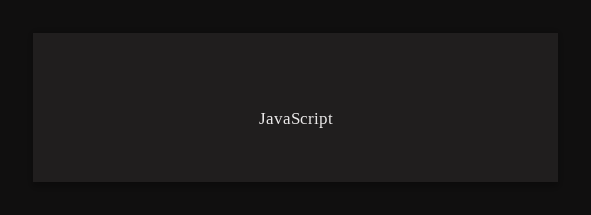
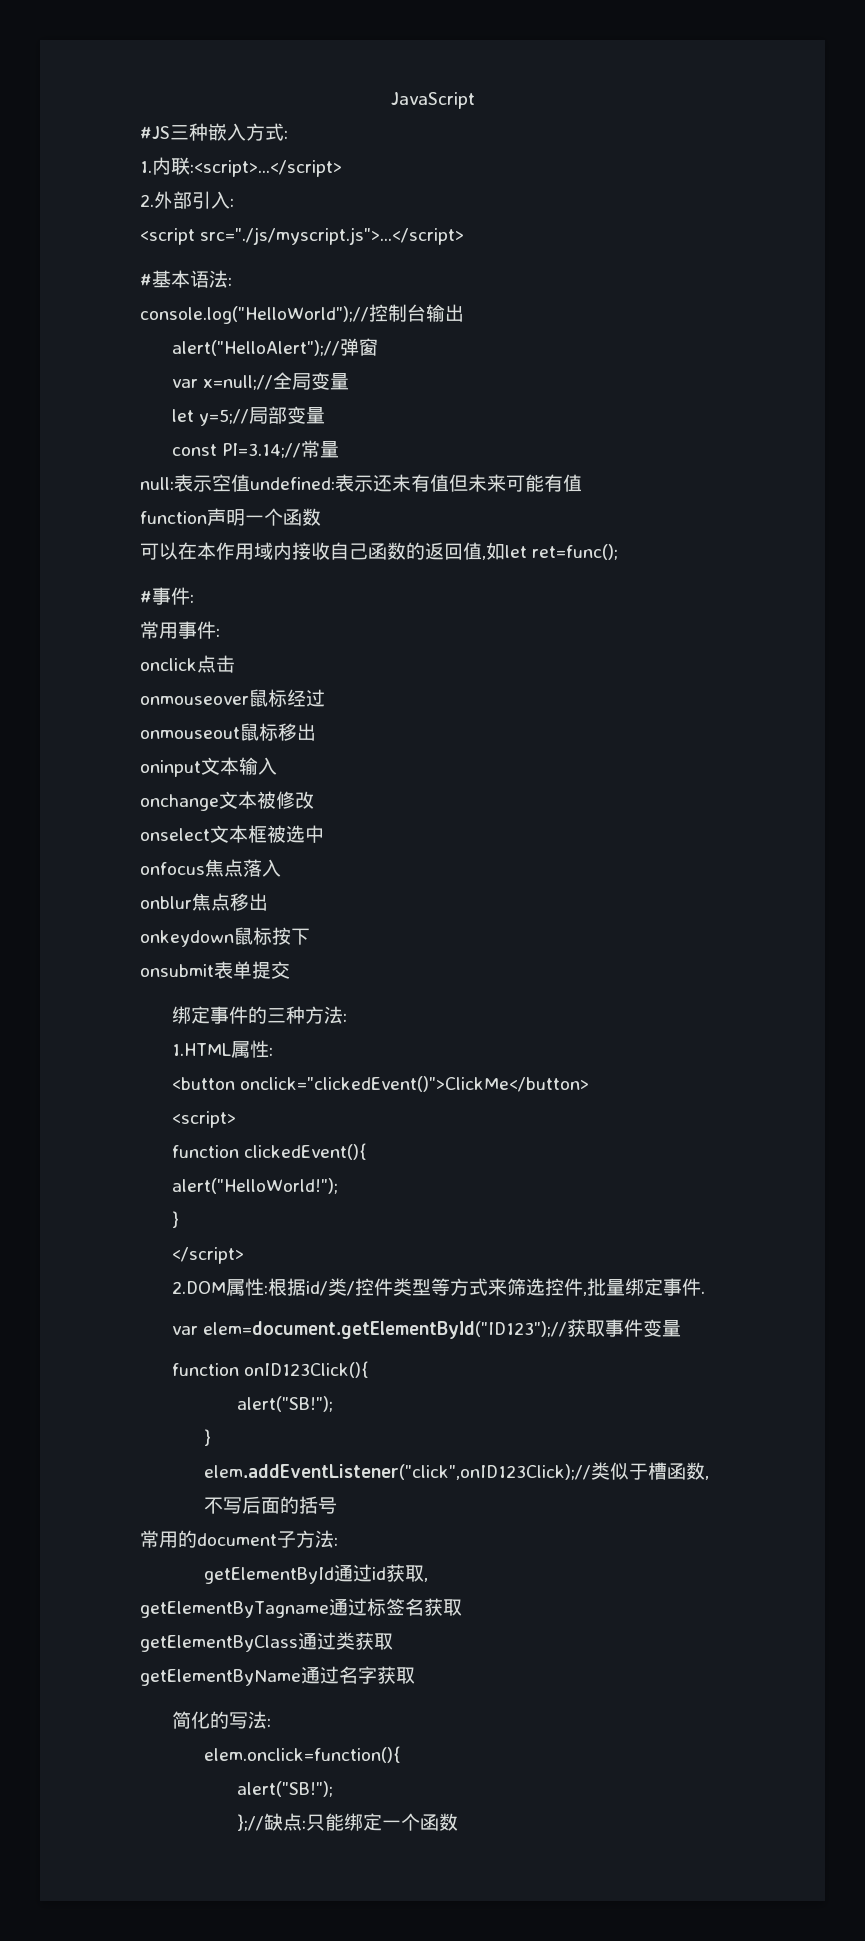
+ #JS三种嵌入方式:
+ 1.内联:<script>...</script>
+ 2.外部引入:
+ <script src="./js/myscript.js">...</script>
+ #基本语法:
+ console.log("HelloWorld");//控制台输出
+ alert("HelloAlert");//弹窗
+ var x=null;//全局变量
+ let y=5;//局部变量
+ const PI=3.14;//常量
+ null:表示空值undefined:表示还未有值但未来可能有值
+ function声明一个函数
+ 可以在本作用域内接收自己函数的返回值,如let ret=func();
+ #事件:
+ 常用事件:
+ onclick点击
+ onmouseover鼠标经过
+ onmouseout鼠标移出
+ oninput文本输入
+ onchange文本被修改
+ onselect文本框被选中
+ onfocus焦点落入
+ onblur焦点移出
+ onkeydown鼠标按下
+ onsubmit表单提交
+ 绑定事件的三种方法:
+ 1.HTML属性:
+ <button onclick="clickedEvent()">ClickMe</button>
+ <script>
+ function clickedEvent(){
+ alert("HelloWorld!");
+ }
+ </script>
+ 2.DOM属性:根据id/类/控件类型等方式来筛选控件,批量绑定事件.
+ var elem=document.getElementById("ID123");//获取事件变量
+ function onID123Click(){
+ alert("SB!");
+ }
+ elem.addEventListener("click",onID123Click);//类似于槽函数,不写后面的括号
+ 常用的document子方法:
+ getElementById通过id获取,
+ getElementByTagname通过标签名获取
+ getElementByClass通过类获取
+ getElementByName通过名字获取
+ 简化的写法:
+ elem.onclick=function(){
+ alert("SB!");
+ };//缺点:只能绑定一个函数

